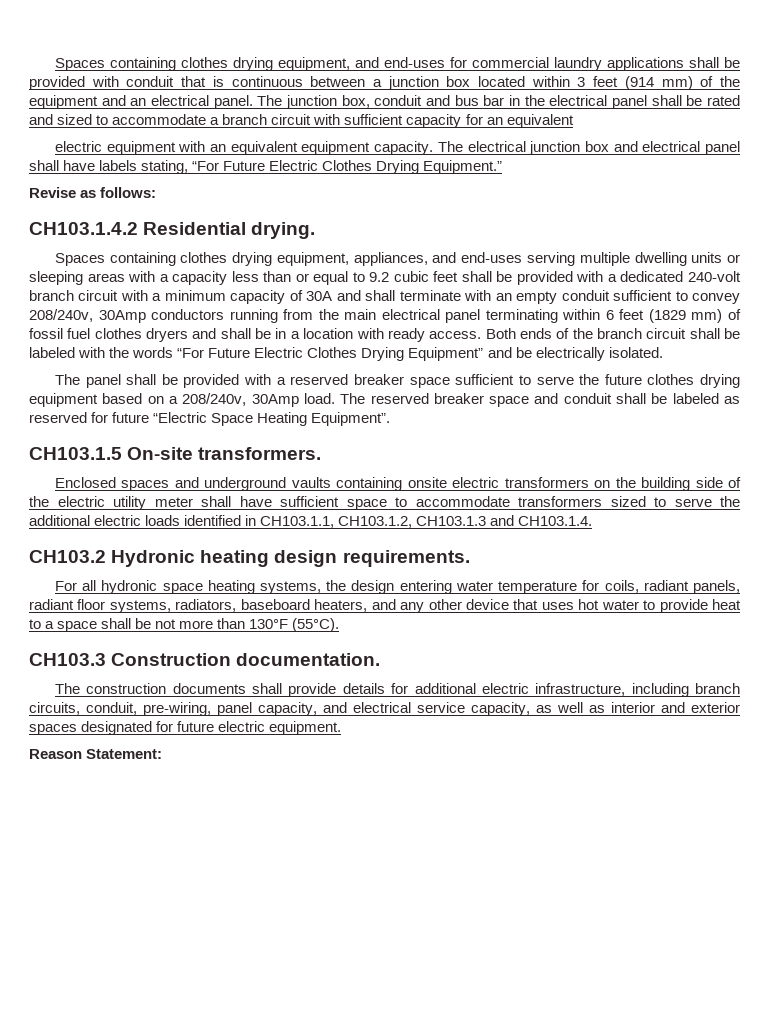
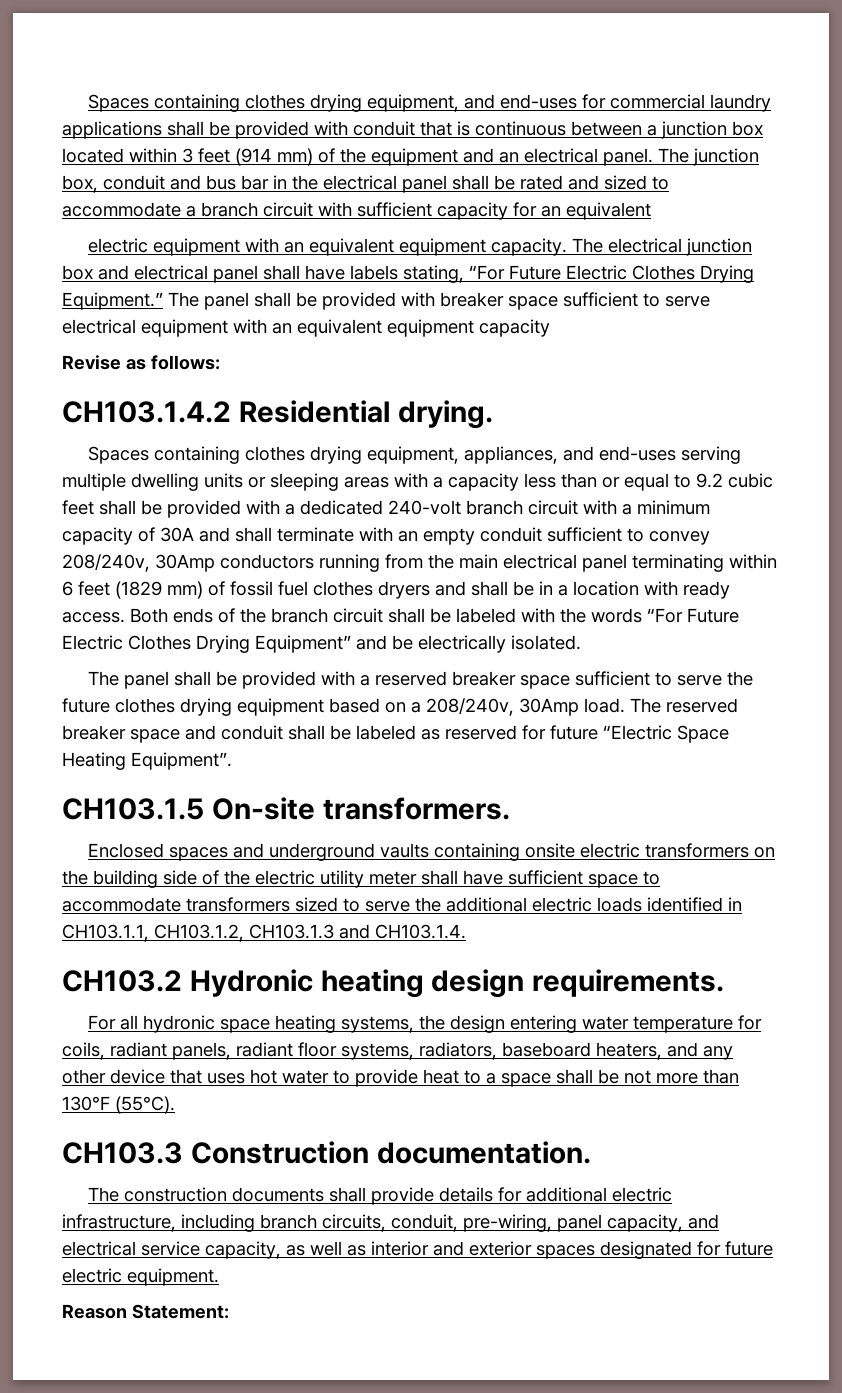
+ The panel shall be provided with breaker space sufficient to serve electrical equipment with an equivalent equipment capacity

